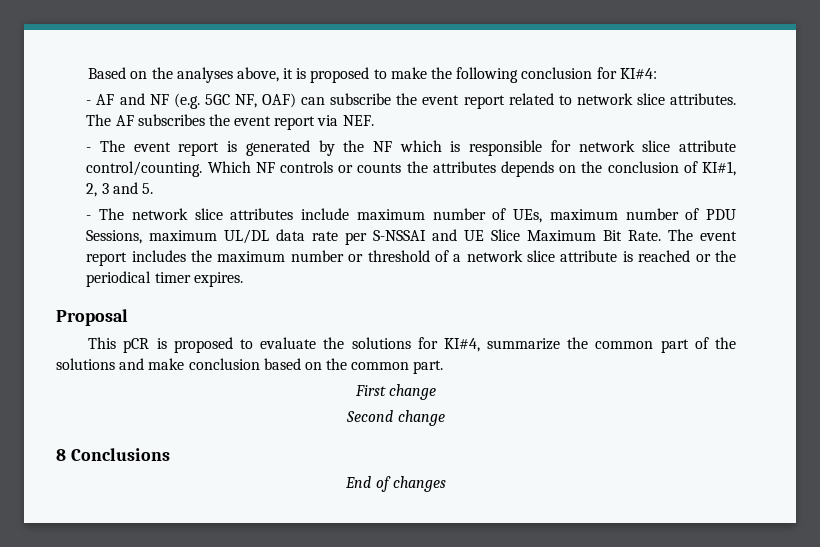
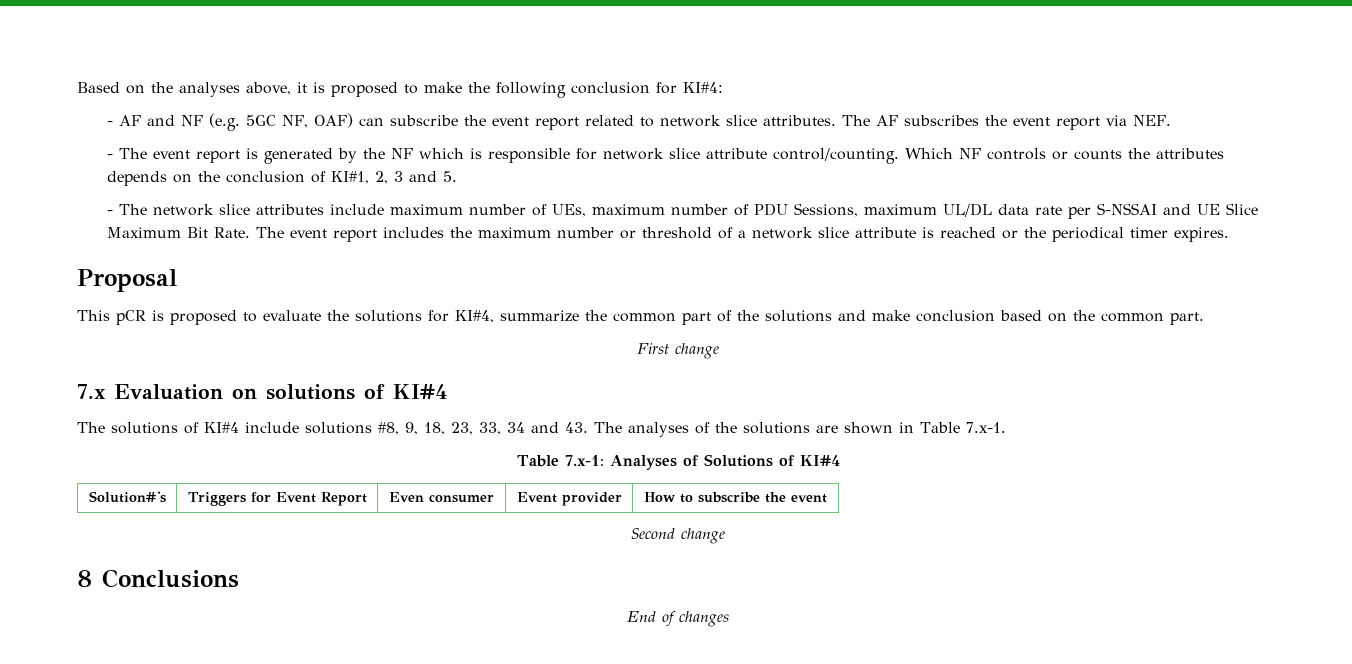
+ 7.x Evaluation on solutions of KI#4
+ The solutions of KI#4 include solutions #8, 9, 18, 23, 33, 34 and 43. The analyses of the solutions are shown in Table 7.x-1.
+ Table 7.x-1: Analyses of Solutions of KI#4
+ Solution#'s | Triggers for Event Report | Even consumer | Event provider | How to subscribe the event

